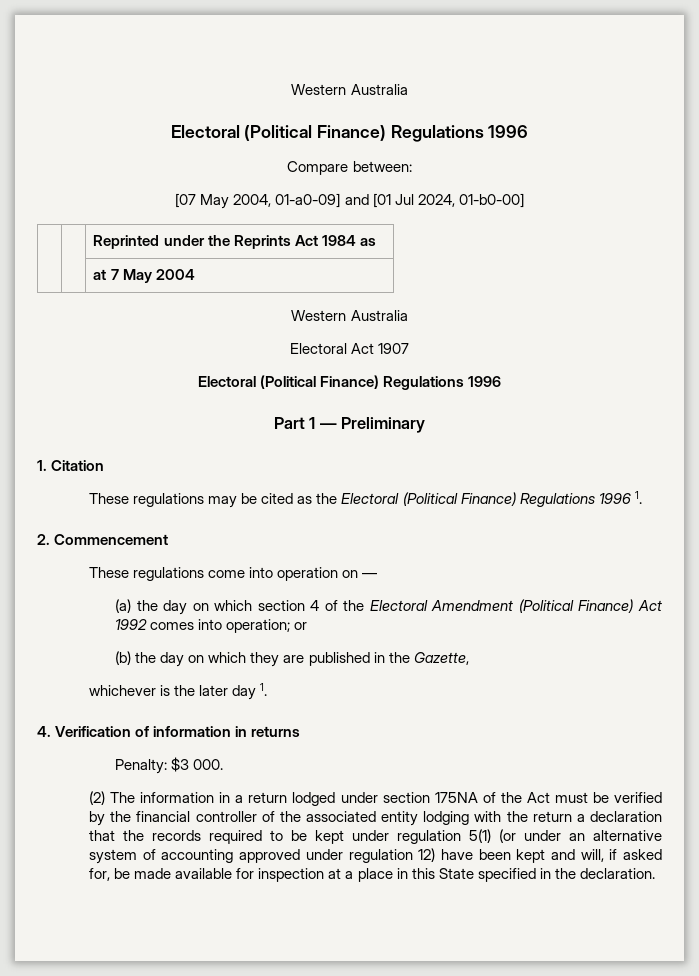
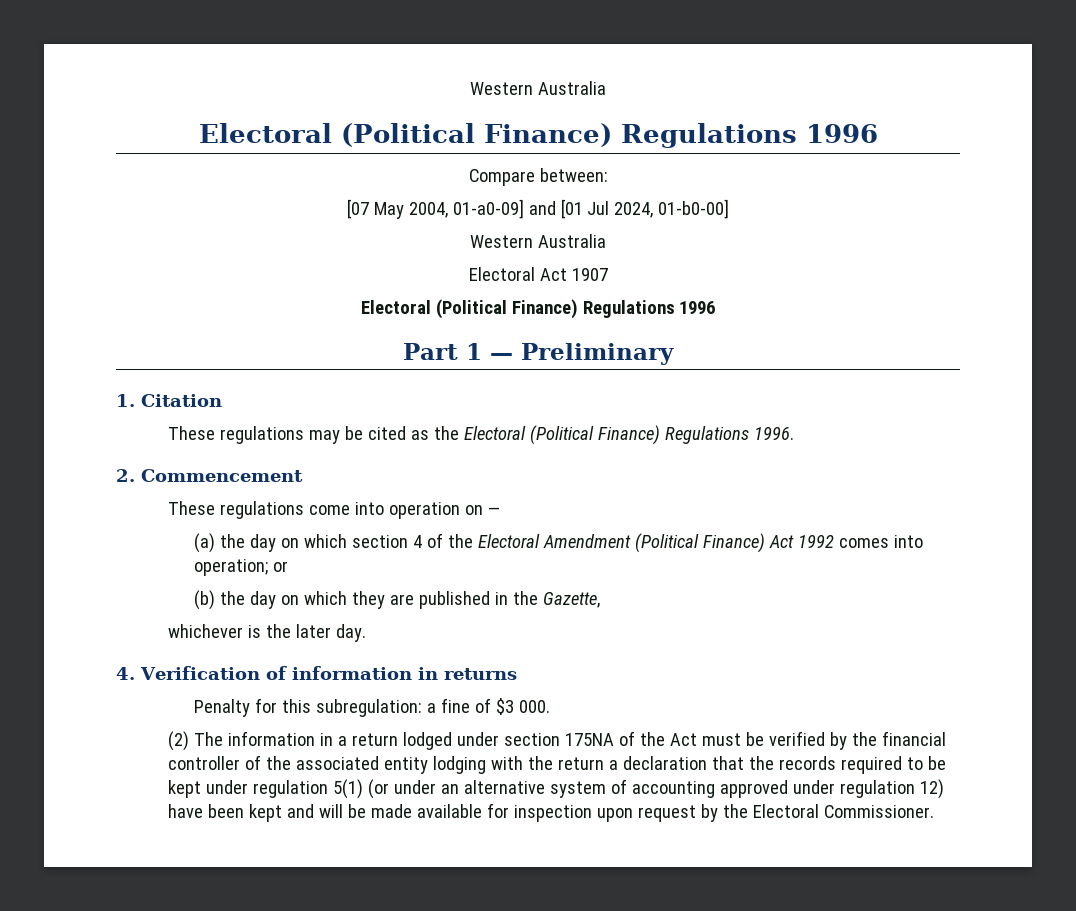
- | | Reprinted under the Reprints Act 1984 as
- | | at 7 May 2004
- These regulations may be cited as the Electoral (Political Finance) Regulations 1996 1.
+ These regulations may be cited as the Electoral (Political Finance) Regulations 1996.
- whichever is the later day 1.
+ whichever is the later day.
- Penalty: $3 000.
+ Penalty for this subregulation: a fine of $3 000.
- (2) The information in a return lodged under section 175NA of the Act must be verified by the financial controller of the associated entity lodging with the return a declaration that the records required to be kept under regulation 5(1) (or under an alternative system of accounting approved under regulation 12) have been kept and will, if asked for, be made available for inspection at a place in this State specified in the declaration.
+ (2) The information in a return lodged under section 175NA of the Act must be verified by the financial controller of the associated entity lodging with the return a declaration that the records required to be kept under regulation 5(1) (or under an alternative system of accounting approved under regulation 12) have been kept and will be made available for inspection upon request by the Electoral Commissioner.

